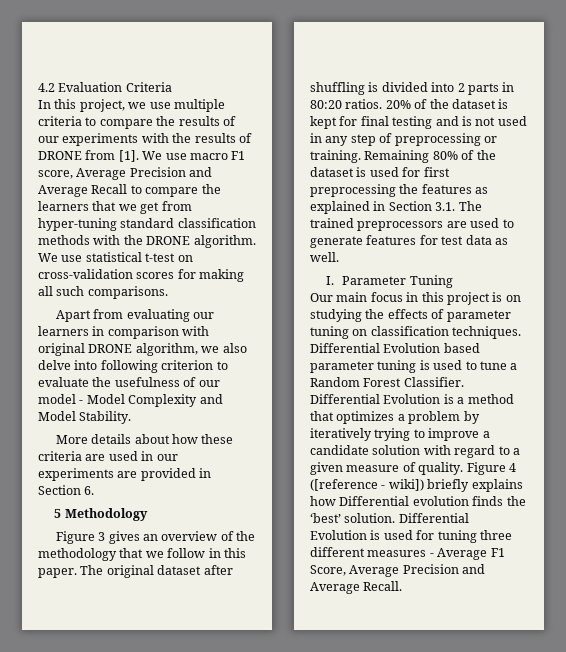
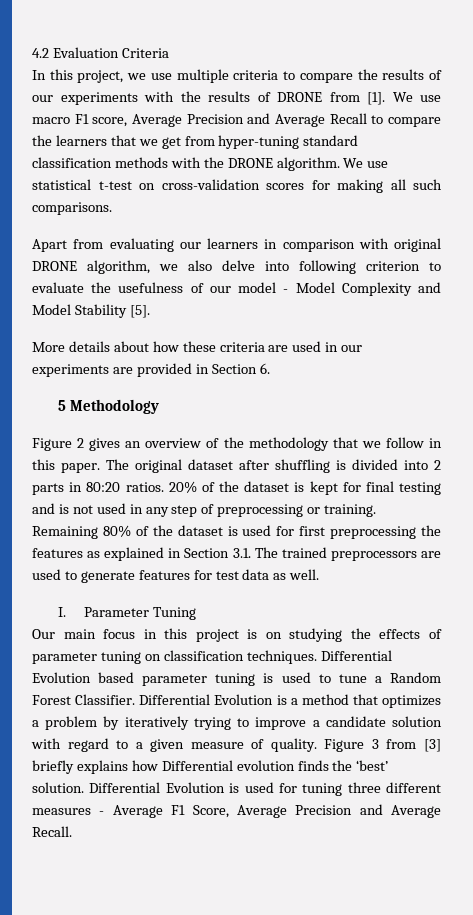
- Apart from evaluating our learners in comparison with original DRONE algorithm, we also delve into following criterion to evaluate the usefulness of our model - Model Complexity and Model Stability.
+ Apart from evaluating our learners in comparison with original DRONE algorithm, we also delve into following criterion to evaluate the usefulness of our model - Model Complexity and Model Stability [5].
- Figure 3 gives an overview of the methodology that we follow in this paper.
+ Figure 2 gives an overview of the methodology that we follow in this paper.
- Figure 4 ([reference - wiki]) briefly explains how Differential evolution finds the ‘best’ solution.
+ Figure 3 from [3] briefly explains how Differential evolution finds the ‘best’ solution.

